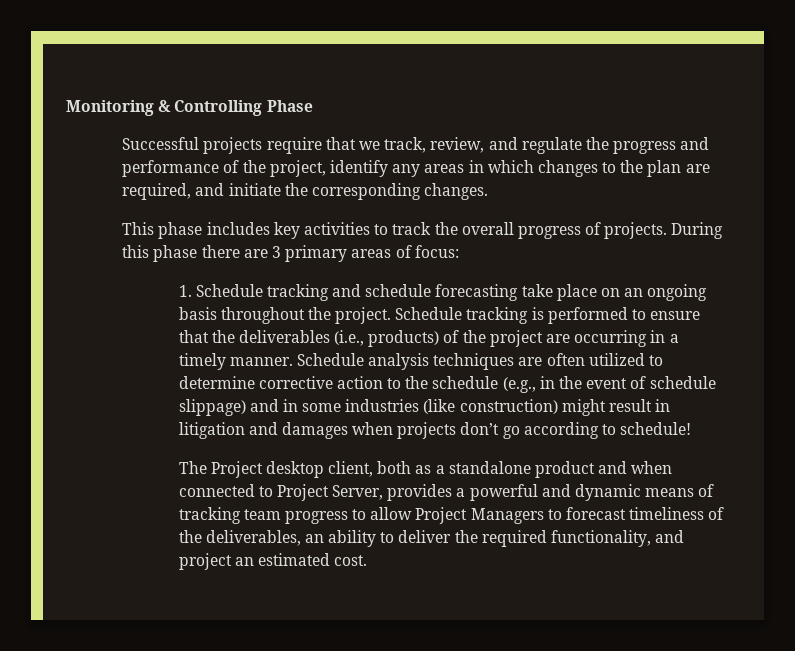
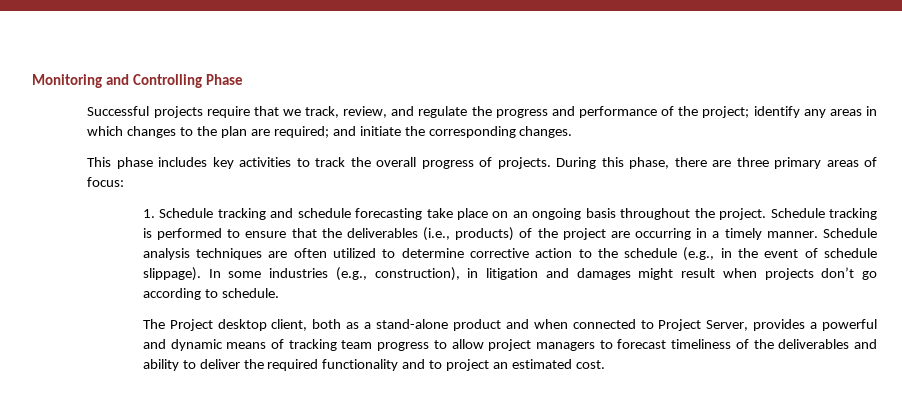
- Monitoring & Controlling Phase
+ Monitoring and Controlling Phase
- Successful projects require that we track, review, and regulate the progress and performance of the project, identify any areas in which changes to the plan are required, and initiate the corresponding changes.
+ Successful projects require that we track, review, and regulate the progress and performance of the project; identify any areas in which changes to the plan are required; and initiate the corresponding changes.
- During this phase there are 3 primary areas of focus:
+ During this phase, there are three primary areas of focus:
- Schedule analysis techniques are often utilized to determine corrective action to the schedule (e.g., in the event of schedule slippage) and in some industries (like construction) might result in litigation and damages when projects don’t go according to schedule!
+ Schedule analysis techniques are often utilized to determine corrective action to the schedule (e.g., in the event of schedule slippage). In some industries (e.g., construction), in litigation and damages might result when projects don’t go according to schedule.
- The Project desktop client, both as a standalone product and when connected to Project Server, provides a powerful and dynamic means of tracking team progress to allow Project Managers to forecast timeliness of the deliverables, an ability to deliver the required functionality, and project an estimated cost.
+ The Project desktop client, both as a stand-alone product and when connected to Project Server, provides a powerful and dynamic means of tracking team progress to allow project managers to forecast timeliness of the deliverables and ability to deliver the required functionality and to project an estimated cost.

